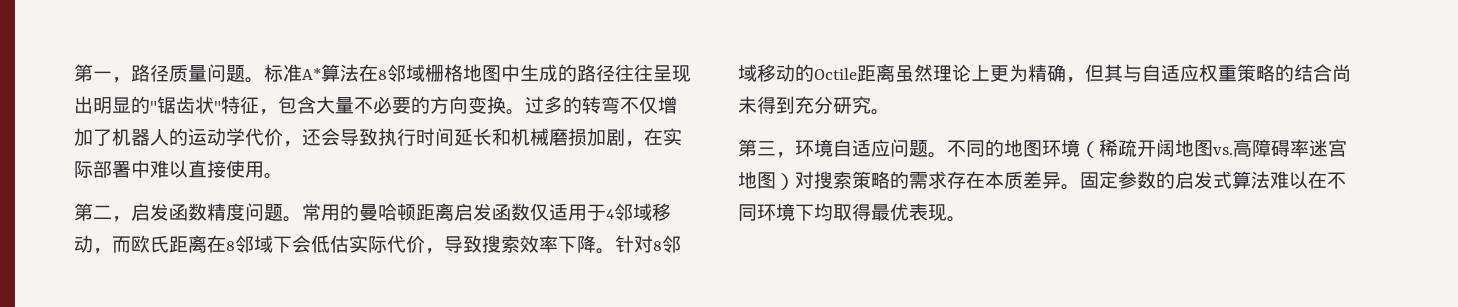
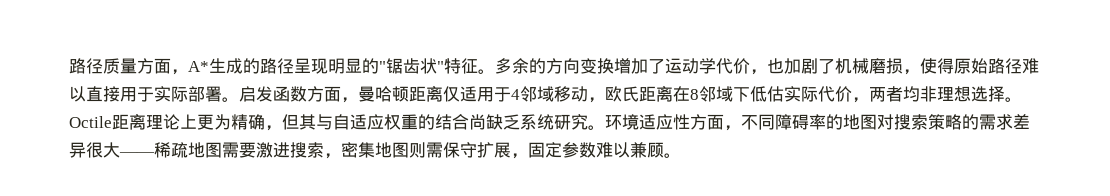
- 第一，路径质量问题。标准A*算法在8邻域栅格地图中生成的路径往往呈现出明显的"锯齿状"特征，包含大量不必要的方向变换。过多的转弯不仅增加了机器人的运动学代价，还会导致执行时间延长和机械磨损加剧，在实际部署中难以直接使用。
- 第二，启发函数精度问题。常用的曼哈顿距离启发函数仅适用于4邻域移动，而欧氏距离在8邻域下会低估实际代价，导致搜索效率下降。针对8邻域移动的Octile距离虽然理论上更为精确，但其与自适应权重策略的结合尚未得到充分研究。
- 第三，环境自适应问题。不同的地图环境（稀疏开阔地图vs.高障碍率迷宫地图）对搜索策略的需求存在本质差异。固定参数的启发式算法难以在不同环境下均取得最优表现。
+ 路径质量方面，A*生成的路径呈现明显的"锯齿状"特征。多余的方向变换增加了运动学代价，也加剧了机械磨损，使得原始路径难以直接用于实际部署。启发函数方面，曼哈顿距离仅适用于4邻域移动，欧氏距离在8邻域下低估实际代价，两者均非理想选择。Octile距离理论上更为精确，但其与自适应权重的结合尚缺乏系统研究。环境适应性方面，不同障碍率的地图对搜索策略的需求差异很大——稀疏地图需要激进搜索，密集地图则需保守扩展，固定参数难以兼顾。

